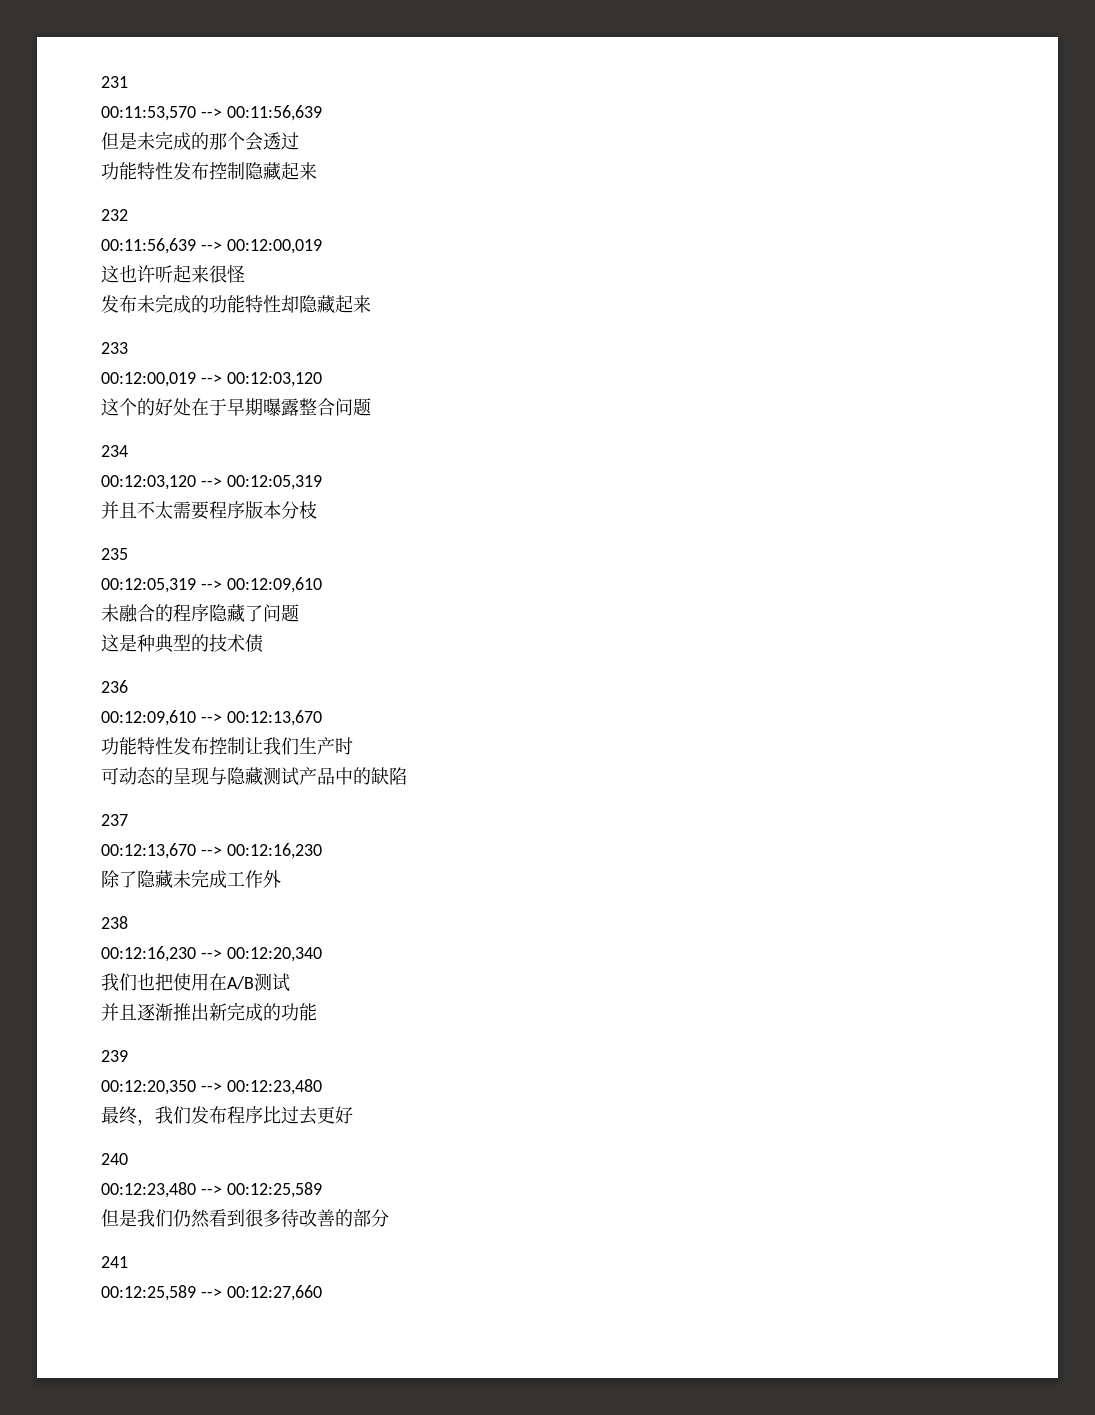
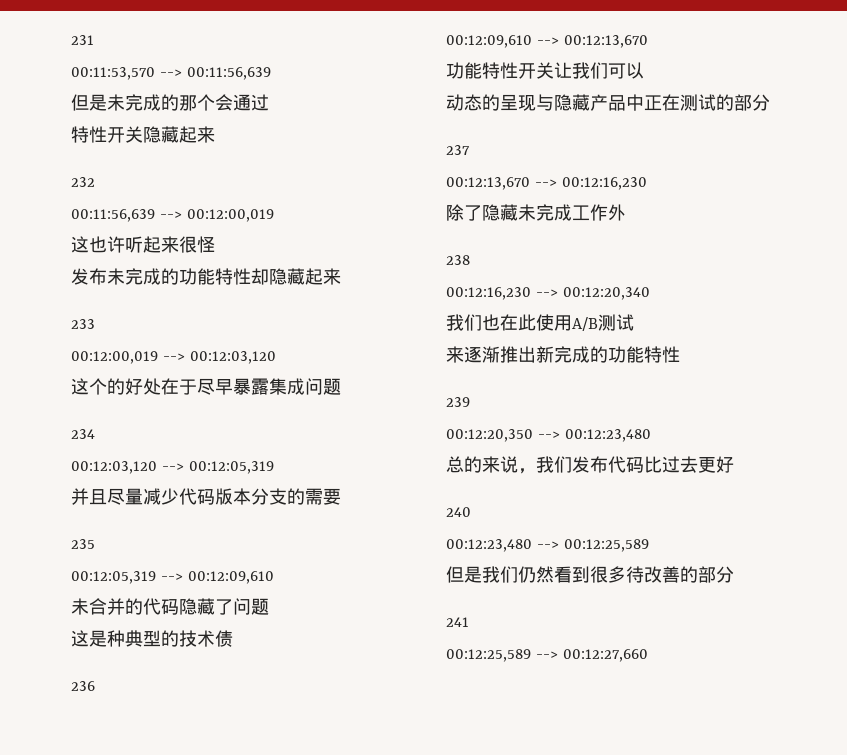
- 但是未完成的那个会透过
+ 但是未完成的那个会通过
- 功能特性发布控制隐藏起来
+ 特性开关隐藏起来
- 这个的好处在于早期曝露整合问题
+ 这个的好处在于尽早暴露集成问题
- 并且不太需要程序版本分枝
+ 并且尽量减少代码版本分支的需要
- 未融合的程序隐藏了问题
+ 未合并的代码隐藏了问题
- 功能特性发布控制让我们生产时
- 可动态的呈现与隐藏测试产品中的缺陷
+ 功能特性开关让我们可以
+ 动态的呈现与隐藏产品中正在测试的部分
- 我们也把使用在A/B测试
+ 我们也在此使用A/B测试
- 并且逐渐推出新完成的功能
+ 来逐渐推出新完成的功能特性
- 最终，我们发布程序比过去更好
+ 总的来说，我们发布代码比过去更好

